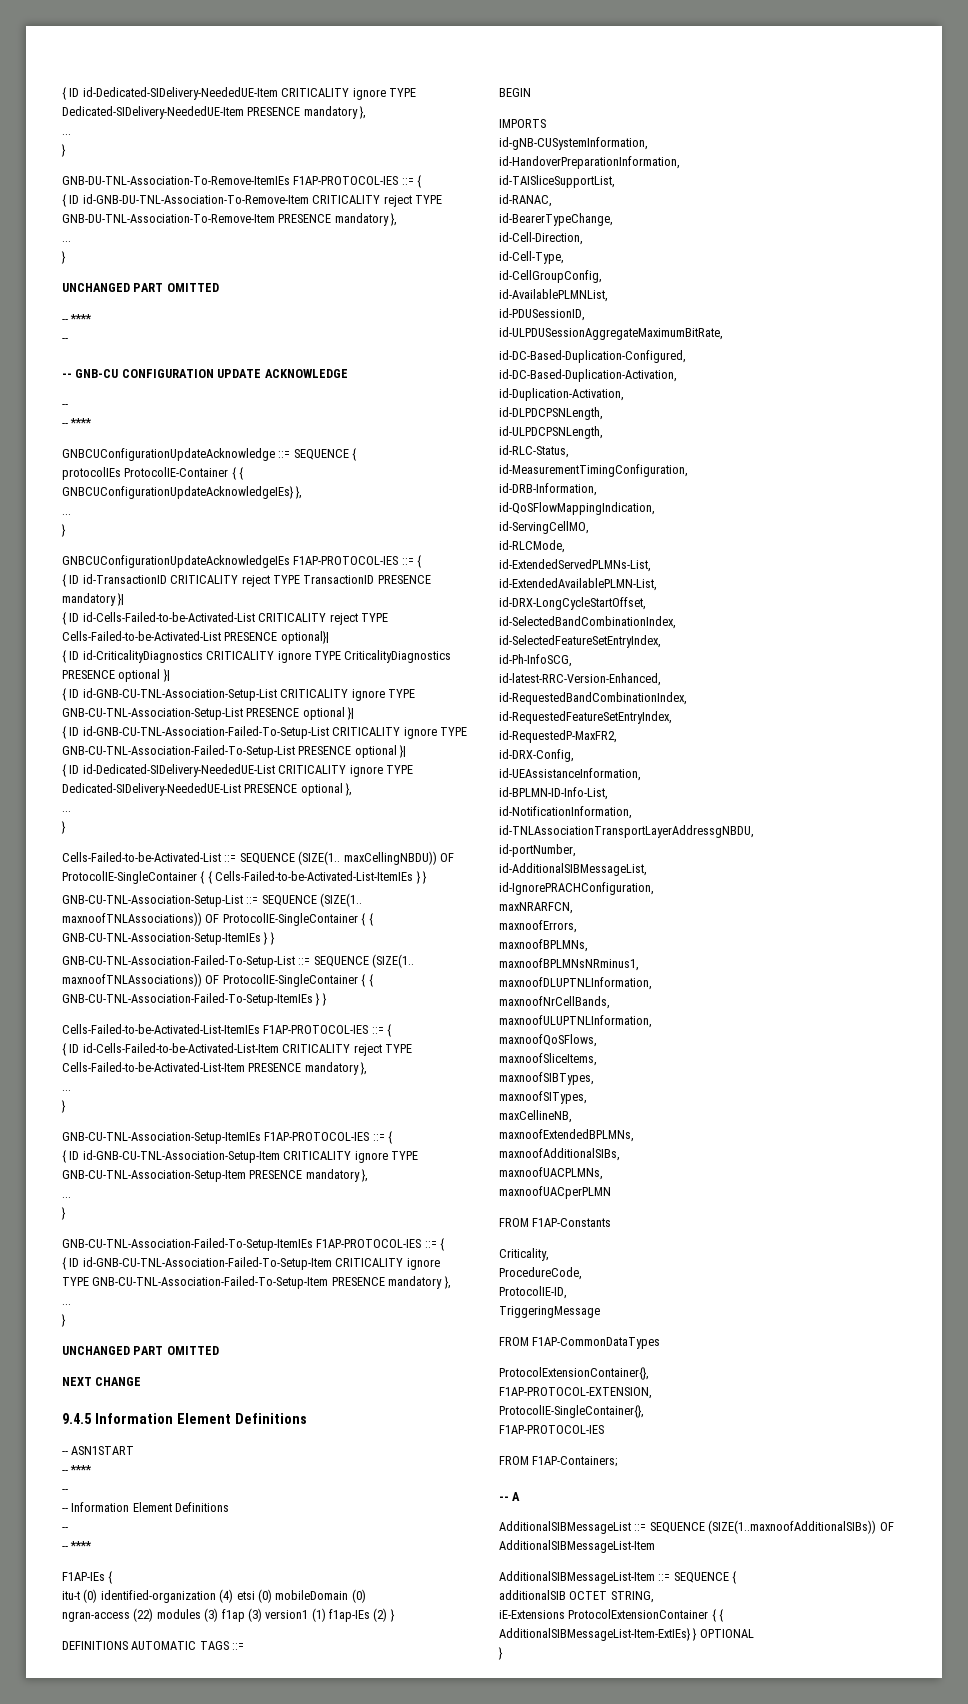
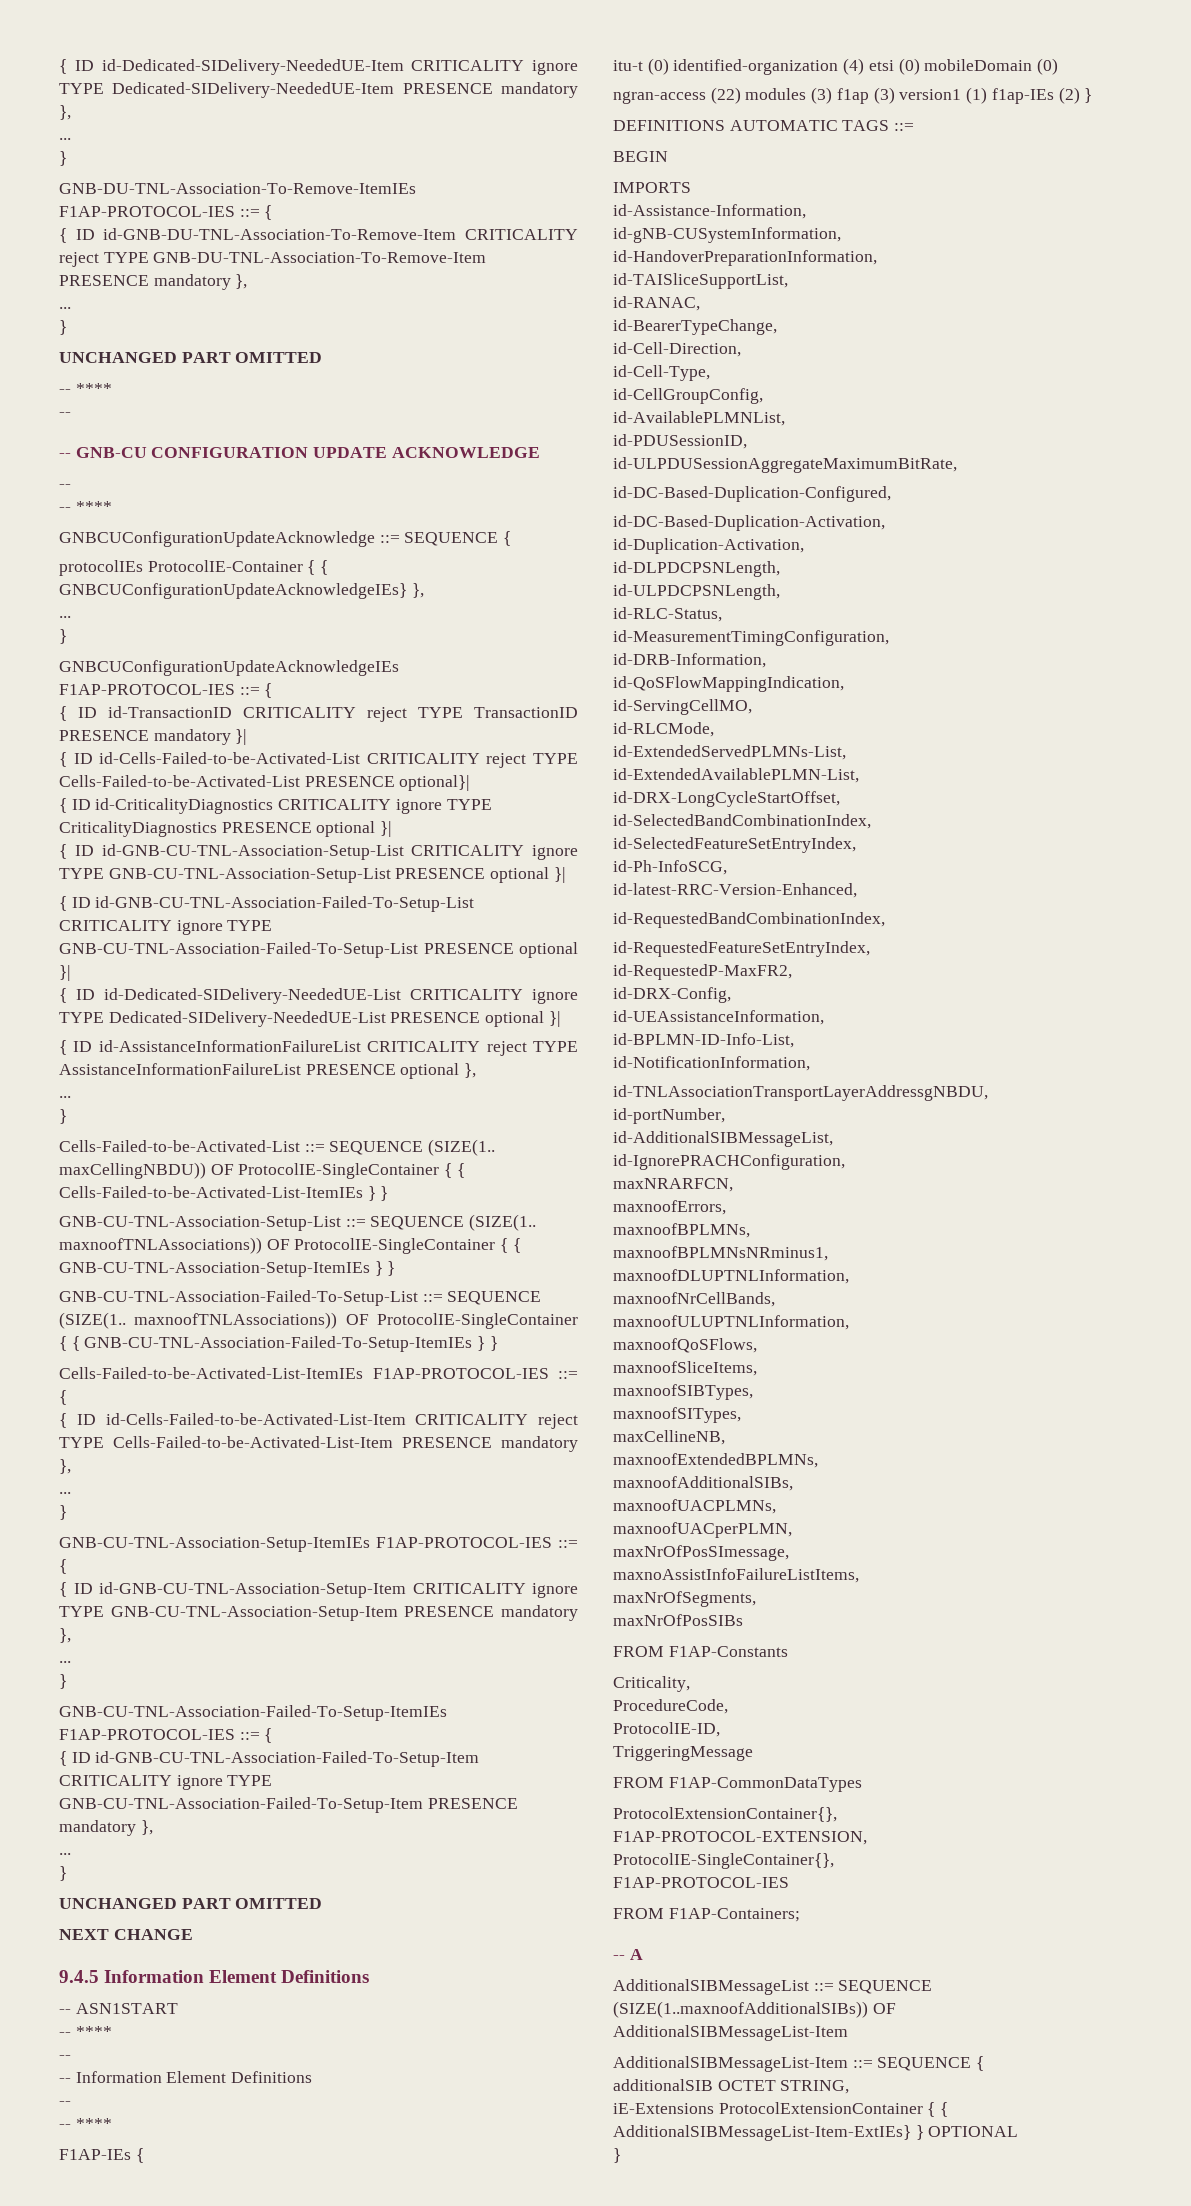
- { ID id-Dedicated-SIDelivery-NeededUE-List CRITICALITY ignore TYPE Dedicated-SIDelivery-NeededUE-List PRESENCE optional },
+ { ID id-Dedicated-SIDelivery-NeededUE-List CRITICALITY ignore TYPE Dedicated-SIDelivery-NeededUE-List PRESENCE optional }|
+ { ID id-AssistanceInformationFailureList CRITICALITY reject TYPE AssistanceInformationFailureList PRESENCE optional },
+ id-Assistance-Information,
- maxnoofUACperPLMN
+ maxnoofUACperPLMN,
+ maxNrOfPosSImessage,
+ maxnoAssistInfoFailureListItems,
+ maxNrOfSegments,
+ maxNrOfPosSIBs

